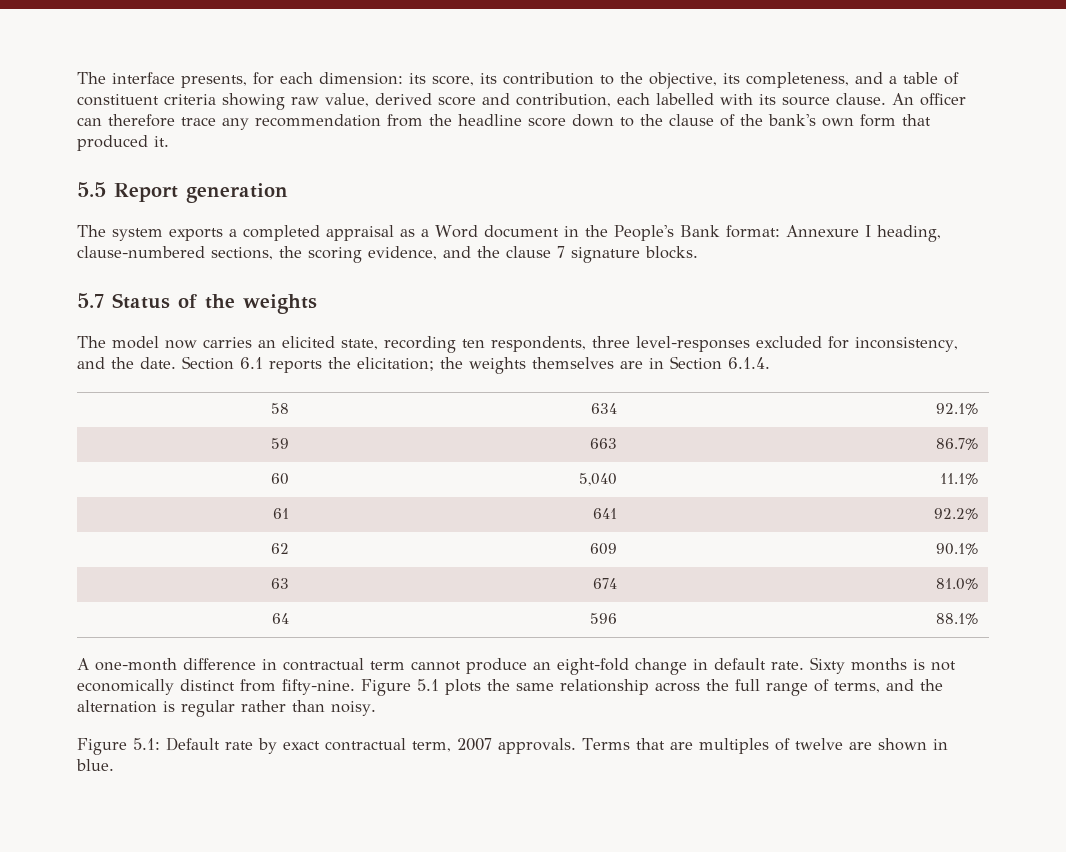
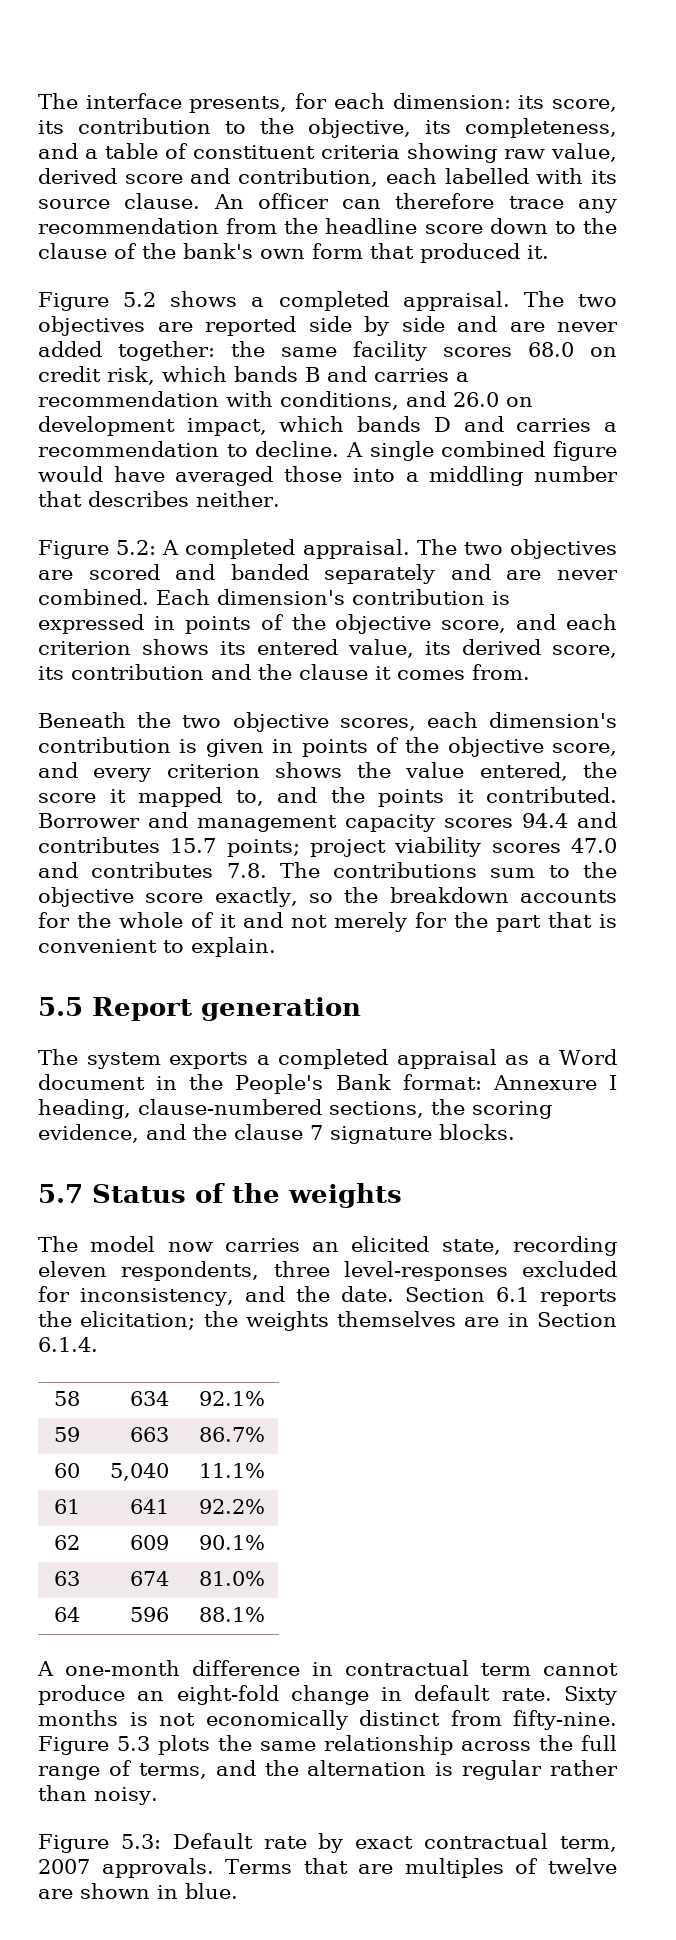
+ Figure 5.2 shows a completed appraisal. The two objectives are reported side by side and are never added together: the same facility scores 68.0 on credit risk, which bands B and carries a recommendation with conditions, and 26.0 on development impact, which bands D and carries a recommendation to decline. A single combined figure would have averaged those into a middling number that describes neither.
+ Figure 5.2: A completed appraisal. The two objectives are scored and banded separately and are never combined. Each dimension's contribution is expressed in points of the objective score, and each criterion shows its entered value, its derived score, its contribution and the clause it comes from.
+ Beneath the two objective scores, each dimension's contribution is given in points of the objective score, and every criterion shows the value entered, the score it mapped to, and the points it contributed. Borrower and management capacity scores 94.4 and contributes 15.7 points; project viability scores 47.0 and contributes 7.8. The contributions sum to the objective score exactly, so the breakdown accounts for the whole of it and not merely for the part that is convenient to explain.
- The model now carries an elicited state, recording ten respondents, three level-responses excluded for inconsistency, and the date.
+ The model now carries an elicited state, recording eleven respondents, three level-responses excluded for inconsistency, and the date.
- Figure 5.1 plots the same relationship across the full range of terms, and the alternation is regular rather than noisy.
+ Figure 5.3 plots the same relationship across the full range of terms, and the alternation is regular rather than noisy.
- Figure 5.1: Default rate by exact contractual term, 2007 approvals.
+ Figure 5.3: Default rate by exact contractual term, 2007 approvals.

